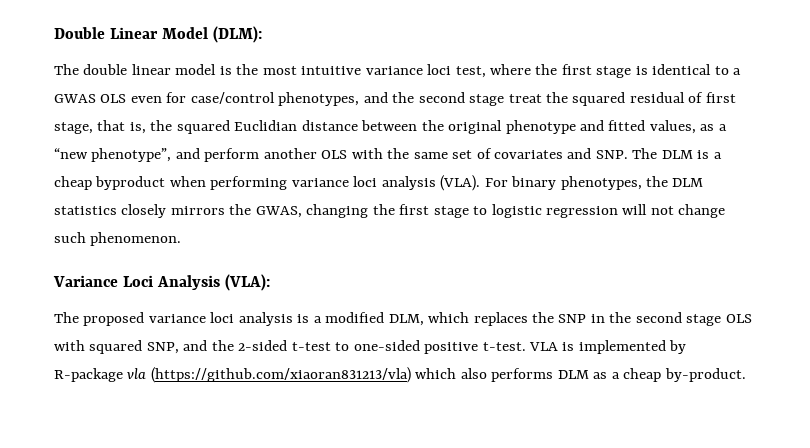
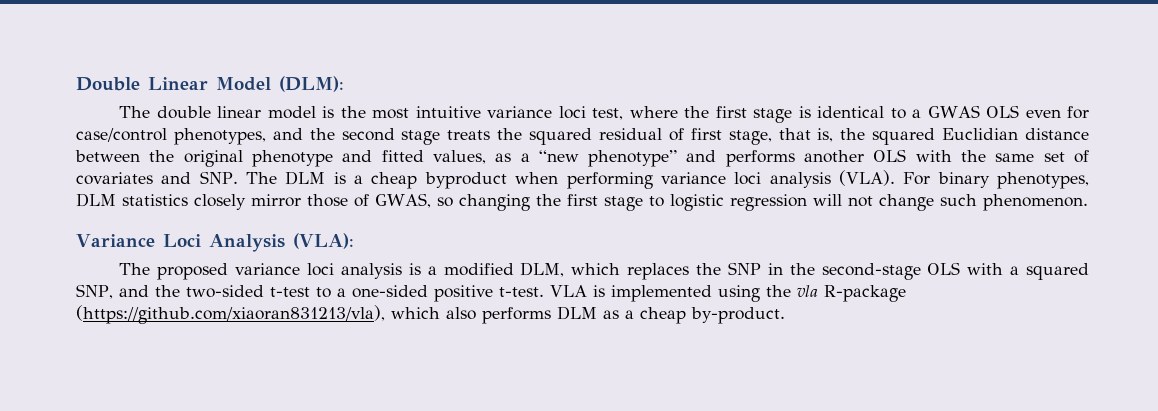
- The double linear model is the most intuitive variance loci test, where the first stage is identical to a GWAS OLS even for case/control phenotypes, and the second stage treat the squared residual of first stage, that is, the squared Euclidian distance between the original phenotype and fitted values, as a “new phenotype”, and perform another OLS with the same set of covariates and SNP. The DLM is a cheap byproduct when performing variance loci analysis (VLA).
+ The double linear model is the most intuitive variance loci test, where the first stage is identical to a GWAS OLS even for case/control phenotypes, and the second stage treats the squared residual of first stage, that is, the squared Euclidian distance between the original phenotype and fitted values, as a “new phenotype” and performs another OLS with the same set of covariates and SNP. The DLM is a cheap byproduct when performing variance loci analysis (VLA).
- For binary phenotypes, the DLM statistics closely mirrors the GWAS, changing the first stage to logistic regression will not change such phenomenon.
+ For binary phenotypes, DLM statistics closely mirror those of GWAS, so changing the first stage to logistic regression will not change such phenomenon.
- The proposed variance loci analysis is a modified DLM, which replaces the SNP in the second stage OLS with squared SNP, and the 2-sided t-test to one-sided positive t-test.
+ The proposed variance loci analysis is a modified DLM, which replaces the SNP in the second-stage OLS with a squared SNP, and the two-sided t-test to a one-sided positive t-test.
- VLA is implemented by R-package vla (https://github.com/xiaoran831213/vla) which also performs DLM as a cheap by-product.
+ VLA is implemented using the vla R-package (https://github.com/xiaoran831213/vla), which also performs DLM as a cheap by-product.

